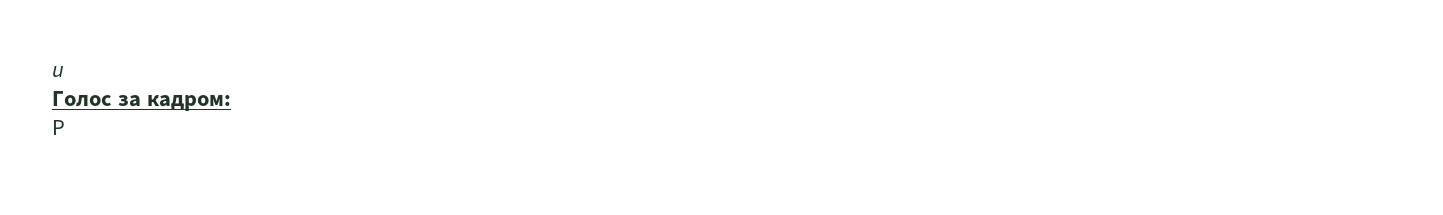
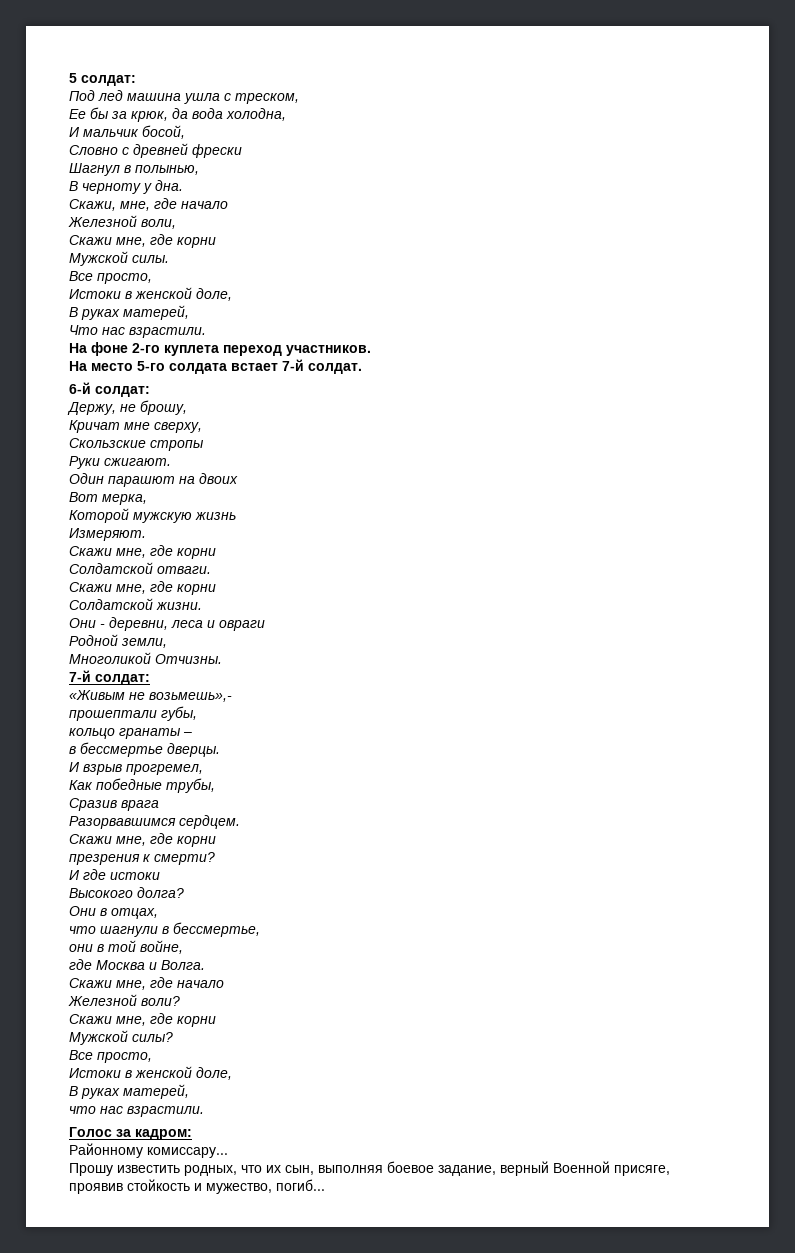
- и
+ 5 солдат:
+ Под лед машина ушла с треском,
+ Ее бы за крюк, да вода холодна,
+ И мальчик босой,
+ Словно с древней фрески
+ Шагнул в полынью,
+ В черноту у дна.
+ Скажи, мне, где начало
+ Железной воли,
+ Скажи мне, где корни
+ Мужской силы.
+ Все просто,
+ Истоки в женской доле,
+ В руках матерей,
+ Что нас взрастили.
+ На фоне 2-го куплета переход участников.
+ На место 5-го солдата встает 7-й солдат.
+ 6-й солдат:
+ Держу, не брошу,
+ Кричат мне сверху,
+ Скользские стропы
+ Руки сжигают.
+ Один парашют на двоих
+ Вот мерка,
+ Которой мужскую жизнь
+ Измеряют.
+ Скажи мне, где корни
+ Солдатской отваги.
+ Скажи мне, где корни
+ Солдатской жизни.
+ Они - деревни, леса и овраги
+ Родной земли,
+ Многоликой Отчизны.
+ 7-й солдат:
+ «Живым не возьмешь»,-
+ прошептали губы,
+ кольцо гранаты –
+ в бессмертье дверцы.
+ И взрыв прогремел,
+ Как победные трубы,
+ Сразив врага
+ Разорвавшимся сердцем.
+ Скажи мне, где корни
+ презрения к смерти?
+ И где истоки
+ Высокого долга?
+ Они в отцах,
+ что шагнули в бессмертье,
+ они в той войне,
+ где Москва и Волга.
+ Скажи мне, где начало
+ Железной воли?
+ Скажи мне, где корни
+ Мужской силы?
+ Все просто,
+ Истоки в женской доле,
+ В руках матерей,
+ что нас взрастили.
  Голос за кадром:
- Р
+ Районному комиссару...
+ Прошу известить родных, что их сын, выполняя боевое задание, верный Военной присяге, проявив стойкость и мужество, погиб...

